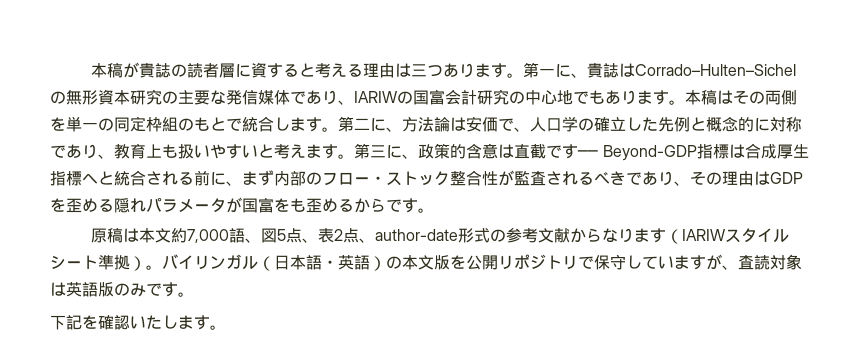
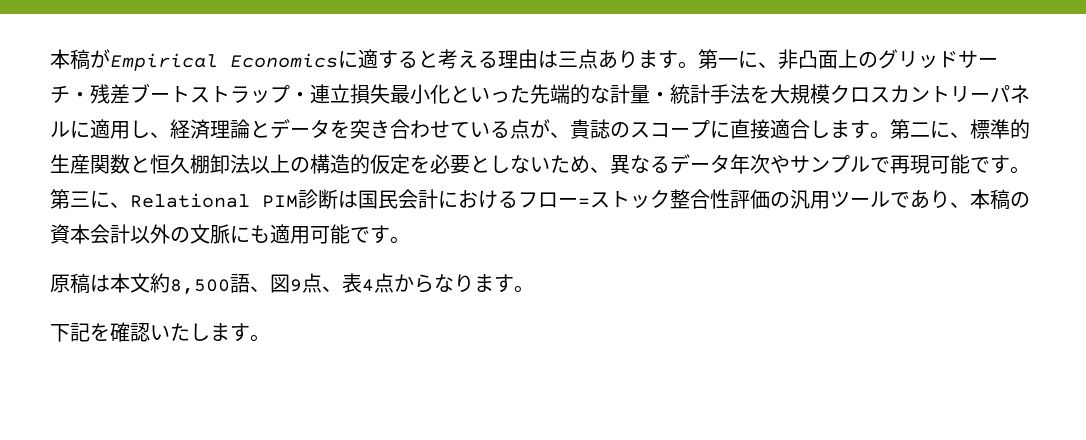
- 本稿が貴誌の読者層に資すると考える理由は三つあります。
+ 本稿がEmpirical Economicsに適すると考える理由は三点あります。
- 第一に、貴誌はCorrado–Hulten–Sichelの無形資本研究の主要な発信媒体であり、IARIWの国富会計研究の中心地でもあります。本稿はその両側を単一の同定枠組のもとで統合します。
+ 第一に、非凸面上のグリッドサーチ・残差ブートストラップ・連立損失最小化といった先端的な計量・統計手法を大規模クロスカントリーパネルに適用し、経済理論とデータを突き合わせている点が、貴誌のスコープに直接適合します。
- 第二に、方法論は安価で、人口学の確立した先例と概念的に対称であり、教育上も扱いやすいと考えます。第三に、政策的含意は直截です── Beyond-GDP指標は合成厚生指標へと統合される前に、まず内部のフロー・ストック整合性が監査されるべきであり、その理由はGDPを歪める隠れパラメータが国富をも歪めるからです。
+ 第二に、標準的生産関数と恒久棚卸法以上の構造的仮定を必要としないため、異なるデータ年次やサンプルで再現可能です。第三に、Relational PIM診断は国民会計におけるフロー=ストック整合性評価の汎用ツールであり、本稿の資本会計以外の文脈にも適用可能です。
- 原稿は本文約7,000語、図5点、表2点、author-date形式の参考文献からなります（IARIWスタイルシート準拠）。バイリンガル（日本語・英語）の本文版を公開リポジトリで保守していますが、査読対象は英語版のみです。
+ 原稿は本文約8,500語、図9点、表4点からなります。

